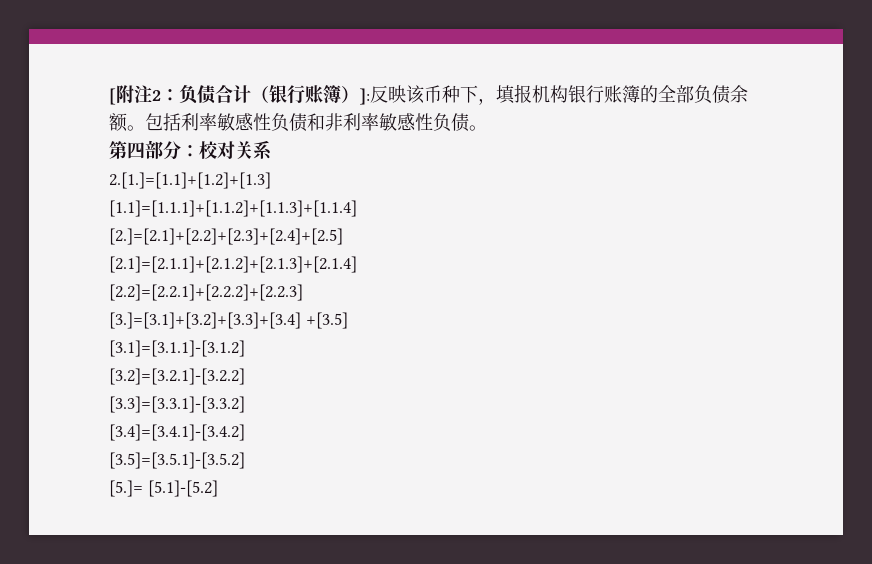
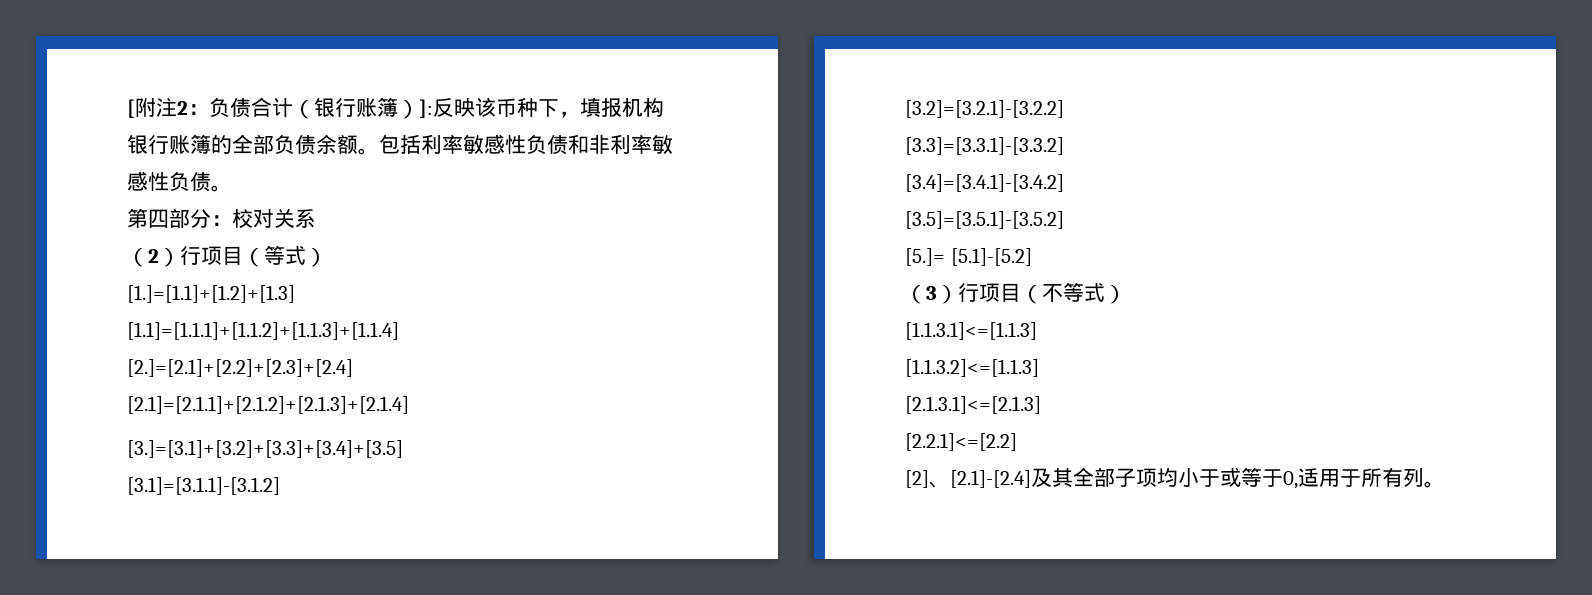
- 2.[1.]=[1.1]+[1.2]+[1.3]
+ （2）行项目（等式）
+ [1.]=[1.1]+[1.2]+[1.3]
- [2.]=[2.1]+[2.2]+[2.3]+[2.4]+[2.5]
+ [2.]=[2.1]+[2.2]+[2.3]+[2.4]
- [2.2]=[2.2.1]+[2.2.2]+[2.2.3]
- [3.]=[3.1]+[3.2]+[3.3]+[3.4] +[3.5]
+ [3.]=[3.1]+[3.2]+[3.3]+[3.4]+[3.5]
+ （3）行项目（不等式）
+ [1.1.3.1]<=[1.1.3]
+ [1.1.3.2]<=[1.1.3]
+ [2.1.3.1]<=[2.1.3]
+ [2.2.1]<=[2.2]
+ [2]、[2.1]-[2.4]及其全部子项均小于或等于0,适用于所有列。

